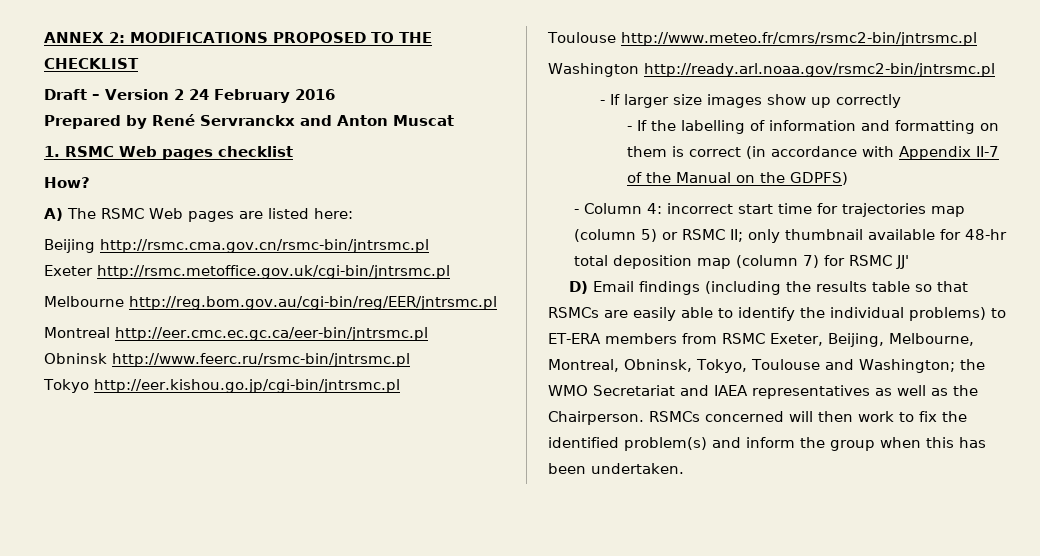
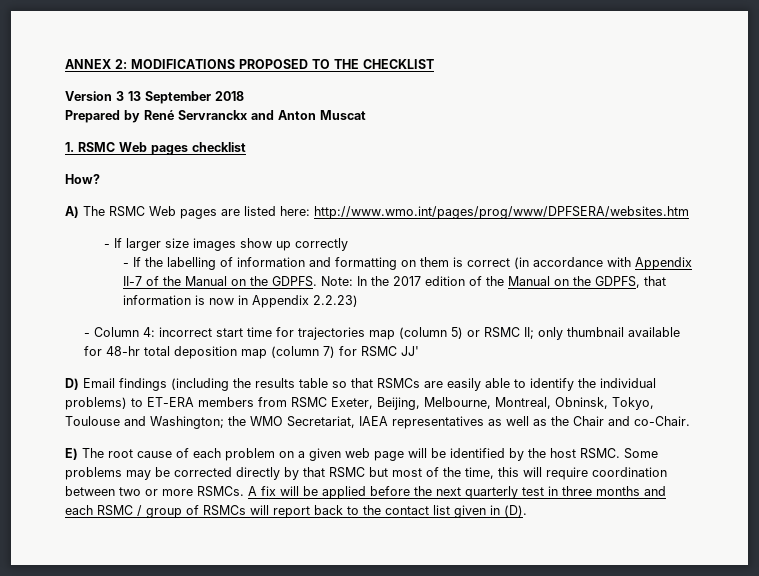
- Draft – Version 2 24 February 2016
+ Version 3 13 September 2018
- A) The RSMC Web pages are listed here:
- Beijing http://rsmc.cma.gov.cn/rsmc-bin/jntrsmc.pl
- Exeter http://rsmc.metoffice.gov.uk/cgi-bin/jntrsmc.pl
- Melbourne http://reg.bom.gov.au/cgi-bin/reg/EER/jntrsmc.pl
- Montreal http://eer.cmc.ec.gc.ca/eer-bin/jntrsmc.pl
- Obninsk http://www.feerc.ru/rsmc-bin/jntrsmc.pl
- Tokyo http://eer.kishou.go.jp/cgi-bin/jntrsmc.pl
- Toulouse http://www.meteo.fr/cmrs/rsmc2-bin/jntrsmc.pl
- Washington http://ready.arl.noaa.gov/rsmc2-bin/jntrsmc.pl
+ A) The RSMC Web pages are listed here: http://www.wmo.int/pages/prog/www/DPFSERA/websites.htm
- - If the labelling of information and formatting on them is correct (in accordance with Appendix II-7 of the Manual on the GDPFS)
+ - If the labelling of information and formatting on them is correct (in accordance with Appendix II-7 of the Manual on the GDPFS. Note: In the 2017 edition of the Manual on the GDPFS, that information is now in Appendix 2.2.23)
- D) Email findings (including the results table so that RSMCs are easily able to identify the individual problems) to ET-ERA members from RSMC Exeter, Beijing, Melbourne, Montreal, Obninsk, Tokyo, Toulouse and Washington; the WMO Secretariat and IAEA representatives as well as the Chairperson. RSMCs concerned will then work to fix the identified problem(s) and inform the group when this has been undertaken.
+ D) Email findings (including the results table so that RSMCs are easily able to identify the individual problems) to ET-ERA members from RSMC Exeter, Beijing, Melbourne, Montreal, Obninsk, Tokyo, Toulouse and Washington; the WMO Secretariat, IAEA representatives as well as the Chair and co-Chair.
+ E) The root cause of each problem on a given web page will be identified by the host RSMC. Some problems may be corrected directly by that RSMC but most of the time, this will require coordination between two or more RSMCs. A fix will be applied before the next quarterly test in three months and each RSMC / group of RSMCs will report back to the contact list given in (D).

